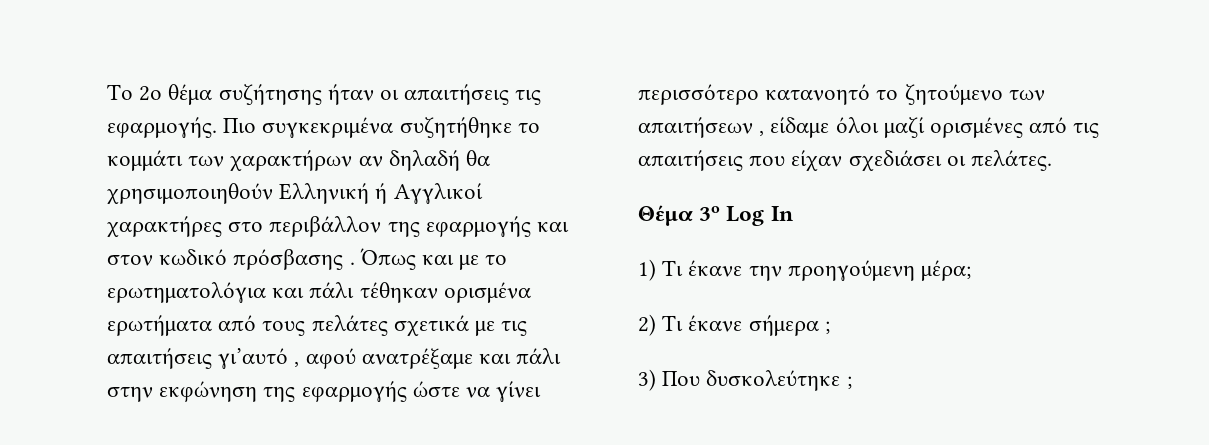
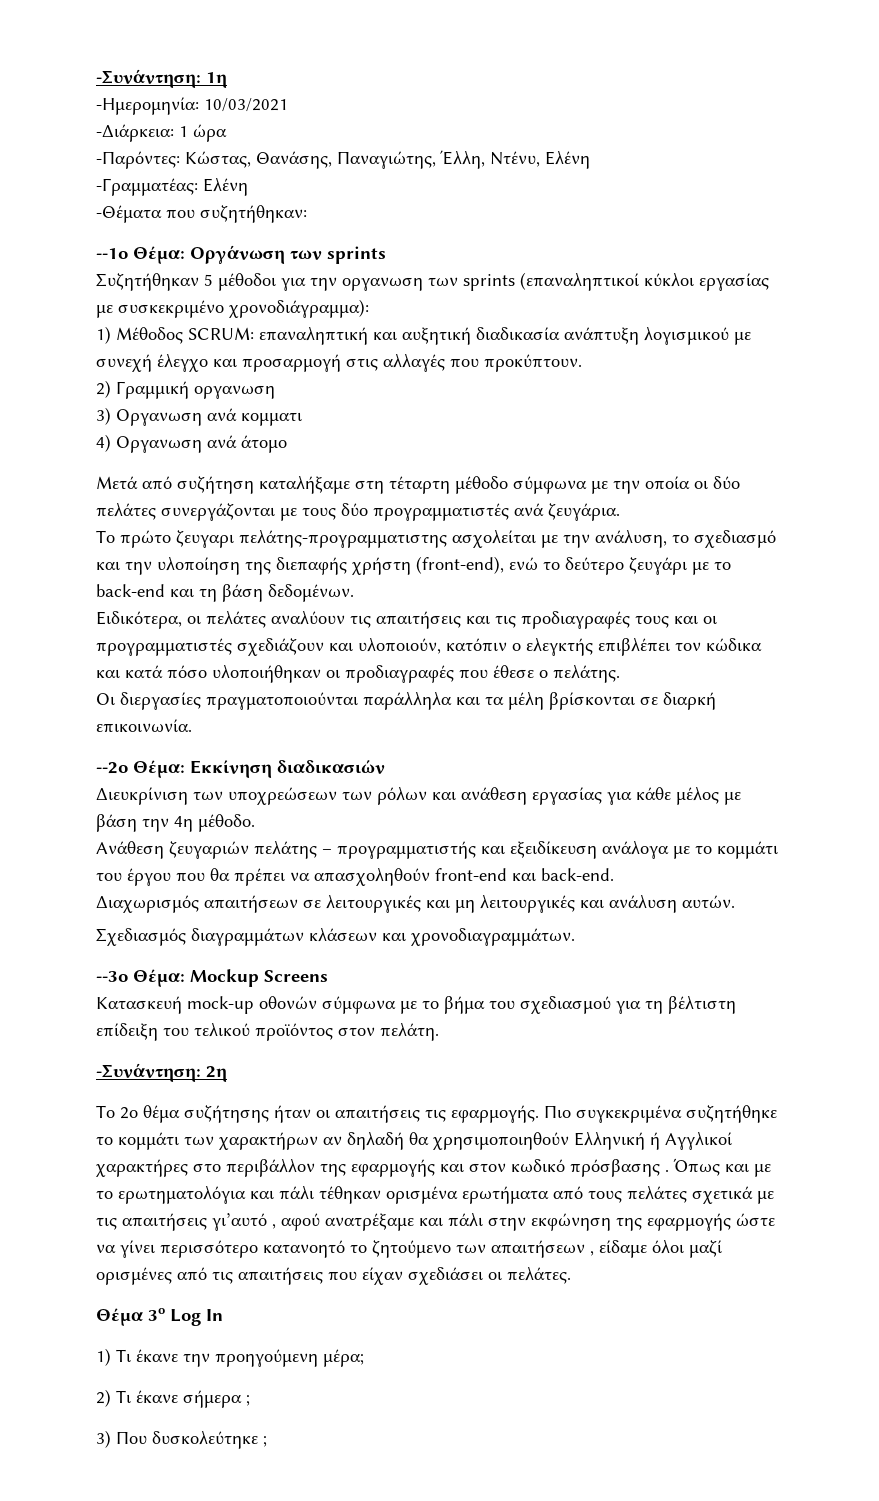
+ -Συνάντηση: 1η
+ -Ημερομηνία: 10/03/2021
+ -Διάρκεια: 1 ώρα
+ -Παρόντες: Κώστας, Θανάσης, Παναγιώτης, Έλλη, Ντένυ, Ελένη
+ -Γραμματέας: Ελένη
+ -Θέματα που συζητήθηκαν:
+ --1ο Θέμα: Οργάνωση των sprints
+ Συζητήθηκαν 5 μέθοδοι για την οργανωση των sprints (επαναληπτικοί κύκλοι εργασίας με συσκεκριμένο χρονοδιάγραμμα):
+ 1) Μέθοδος SCRUM: επαναληπτική και αυξητική διαδικασία ανάπτυξη λογισμικού με συνεχή έλεγχο και προσαρμογή στις αλλαγές που προκύπτουν.
+ 2) Γραμμική οργανωση
+ 3) Οργανωση ανά κομματι
+ 4) Οργανωση ανά άτομο
+ Μετά από συζήτηση καταλήξαμε στη τέταρτη μέθοδο σύμφωνα με την οποία οι δύο πελάτες συνεργάζονται με τους δύο προγραμματιστές ανά ζευγάρια.
+ Το πρώτο ζευγαρι πελάτης-προγραμματιστης ασχολείται με την ανάλυση, το σχεδιασμό και την υλοποίηση της διεπαφής χρήστη (front-end), ενώ το δεύτερο ζευγάρι με το back-end και τη βάση δεδομένων.
+ Ειδικότερα, οι πελάτες αναλύουν τις απαιτήσεις και τις προδιαγραφές τους και οι προγραμματιστές σχεδιάζουν και υλοποιούν, κατόπιν ο ελεγκτής επιβλέπει τον κώδικα και κατά πόσο υλοποιήθηκαν οι προδιαγραφές που έθεσε ο πελάτης.
+ Οι διεργασίες πραγματοποιούνται παράλληλα και τα μέλη βρίσκονται σε διαρκή επικοινωνία.
+ --2ο Θέμα: Εκκίνηση διαδικασιών
+ Διευκρίνιση των υποχρεώσεων των ρόλων και ανάθεση εργασίας για κάθε μέλος με βάση την 4η μέθοδο.
+ Ανάθεση ζευγαριών πελάτης – προγραμματιστής και εξειδίκευση ανάλογα με το κομμάτι του έργου που θα πρέπει να απασχοληθούν front-end και back-end.
+ Διαχωρισμός απαιτήσεων σε λειτουργικές και μη λειτουργικές και ανάλυση αυτών.
+ Σχεδιασμός διαγραμμάτων κλάσεων και χρονοδιαγραμμάτων.
+ --3ο Θέμα: Mockup Screens
+ Κατασκευή mock-up οθονών σύμφωνα με το βήμα του σχεδιασμού για τη βέλτιστη επίδειξη του τελικού προϊόντος στον πελάτη.
+ -Συνάντηση: 2η

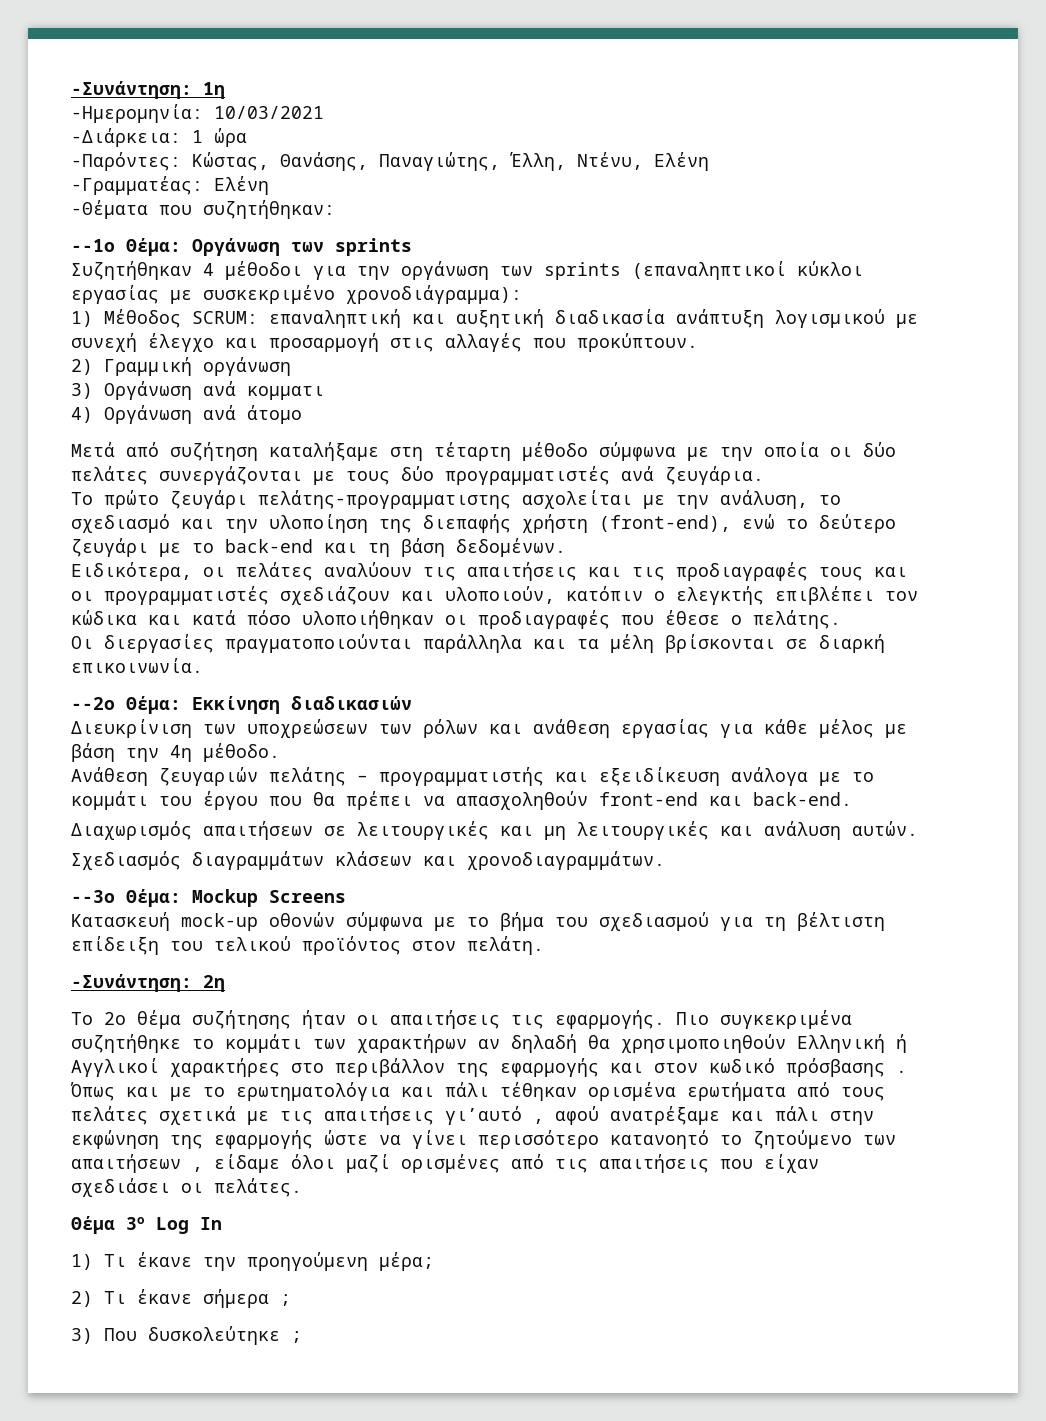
- Συζητήθηκαν 5 μέθοδοι για την οργανωση των sprints (επαναληπτικοί κύκλοι εργασίας με συσκεκριμένο χρονοδιάγραμμα):
+ Συζητήθηκαν 4 μέθοδοι για την οργάνωση των sprints (επαναληπτικοί κύκλοι εργασίας με συσκεκριμένο χρονοδιάγραμμα):
- 2) Γραμμική οργανωση
- 3) Οργανωση ανά κομματι
+ 2) Γραμμική οργάνωση
+ 3) Οργάνωση ανά κομματι
- 4) Οργανωση ανά άτομο
+ 4) Οργάνωση ανά άτομο
- Το πρώτο ζευγαρι πελάτης-προγραμματιστης ασχολείται με την ανάλυση, το σχεδιασμό και την υλοποίηση της διεπαφής χρήστη (front-end), ενώ το δεύτερο ζευγάρι με το back-end και τη βάση δεδομένων.
+ Το πρώτο ζευγάρι πελάτης-προγραμματιστης ασχολείται με την ανάλυση, το σχεδιασμό και την υλοποίηση της διεπαφής χρήστη (front-end), ενώ το δεύτερο ζευγάρι με το back-end και τη βάση δεδομένων.

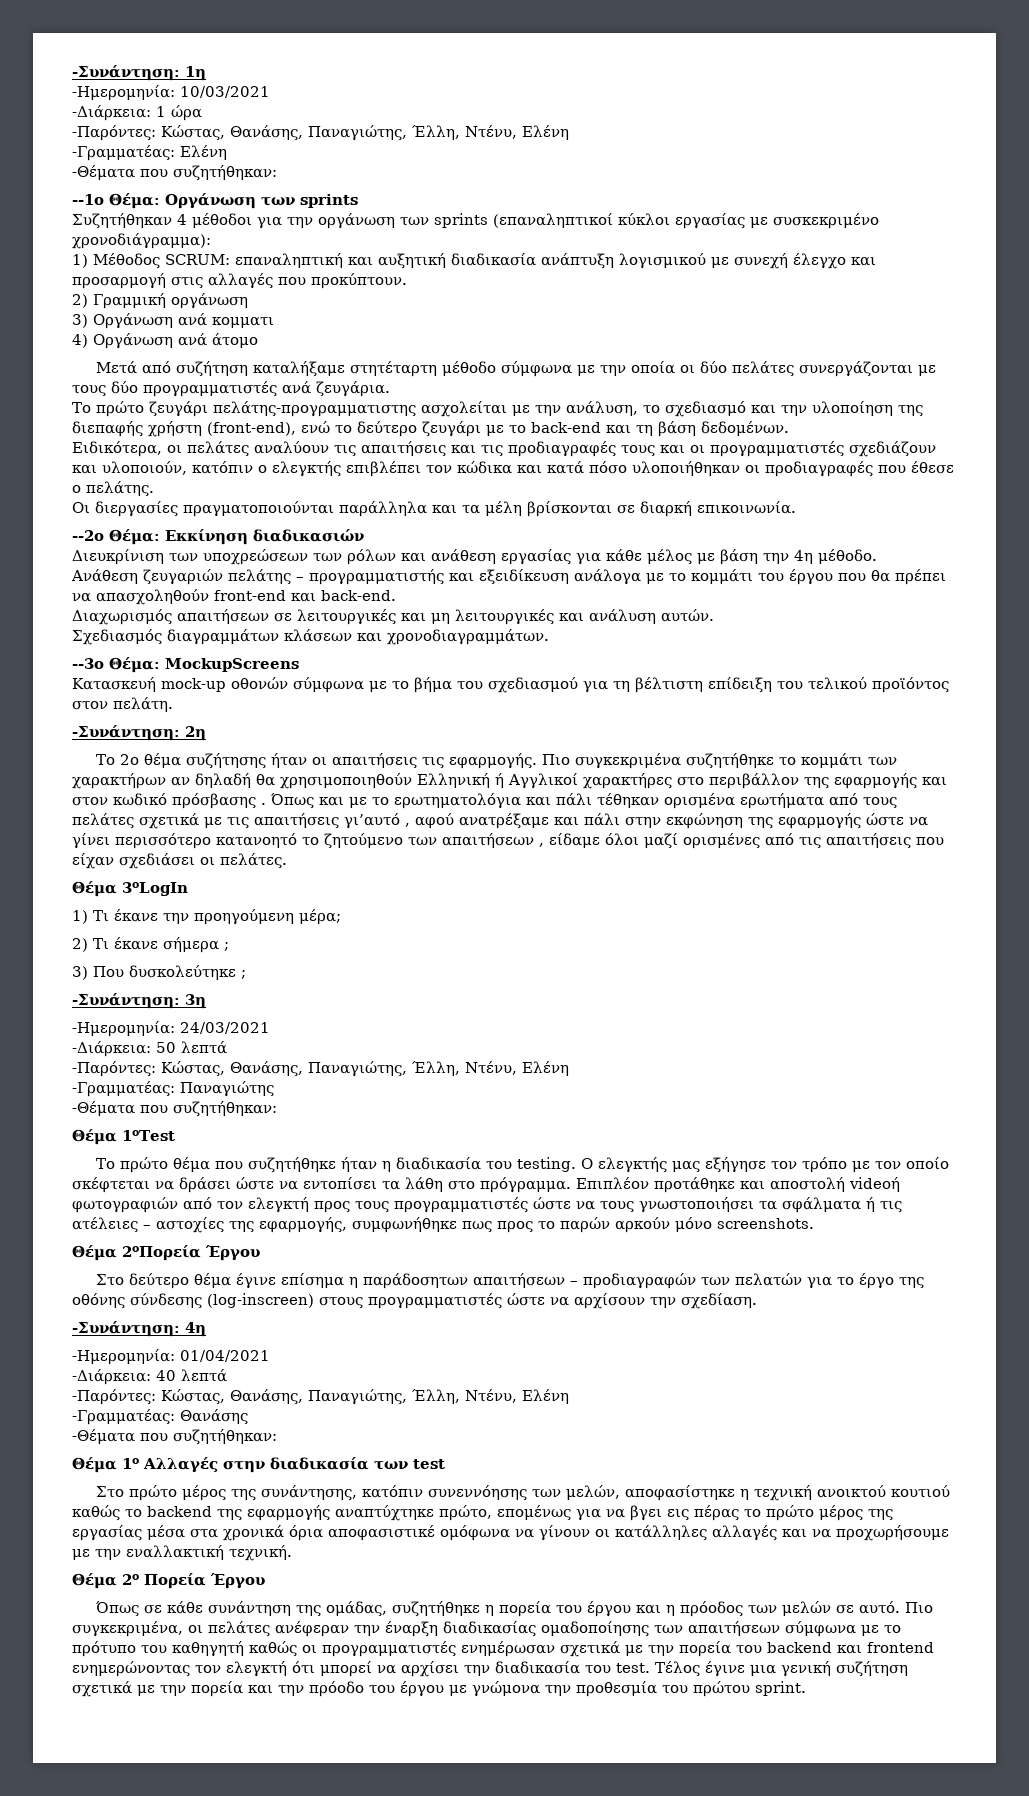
- Μετά από συζήτηση καταλήξαμε στη τέταρτη μέθοδο σύμφωνα με την οποία οι δύο πελάτες συνεργάζονται με τους δύο προγραμματιστές ανά ζευγάρια.
+ Μετά από συζήτηση καταλήξαμε στητέταρτη μέθοδο σύμφωνα με την οποία οι δύο πελάτες συνεργάζονται με τους δύο προγραμματιστές ανά ζευγάρια.
- --3ο Θέμα: Mockup Screens
+ --3ο Θέμα: MockupScreens
- Θέμα 3ο Log In
+ Θέμα 3οLogIn
+ -Συνάντηση: 3η
+ -Ημερομηνία: 24/03/2021
+ -Διάρκεια: 50 λεπτά
+ -Παρόντες: Κώστας, Θανάσης, Παναγιώτης, Έλλη, Ντένυ, Ελένη
+ -Γραμματέας: Παναγιώτης
+ -Θέματα που συζητήθηκαν:
+ Θέμα 1οTest
+ Το πρώτο θέμα που συζητήθηκε ήταν η διαδικασία του testing. Ο ελεγκτής μας εξήγησε τον τρόπο με τον οποίο σκέφτεται να δράσει ώστε να εντοπίσει τα λάθη στο πρόγραμμα. Επιπλέον προτάθηκε και αποστολή videoή φωτογραφιών από τον ελεγκτή προς τους προγραμματιστές ώστε να τους γνωστοποιήσει τα σφάλματα ή τις ατέλειες – αστοχίες της εφαρμογής, συμφωνήθηκε πως προς το παρών αρκούν μόνο screenshots.
+ Θέμα 2oΠορεία Έργου
+ Στο δεύτερο θέμα έγινε επίσημα η παράδοσητων απαιτήσεων – προδιαγραφών των πελατών για το έργο της οθόνης σύνδεσης (log-inscreen) στους προγραμματιστές ώστε να αρχίσουν την σχεδίαση.
+ -Συνάντηση: 4η
+ -Ημερομηνία: 01/04/2021
+ -Διάρκεια: 40 λεπτά
+ -Παρόντες: Κώστας, Θανάσης, Παναγιώτης, Έλλη, Ντένυ, Ελένη
+ -Γραμματέας: Θανάσης
+ -Θέματα που συζητήθηκαν:
+ Θέμα 1ο Αλλαγές στην διαδικασία των test
+ Στο πρώτο μέρος της συνάντησης, κατόπιν συνεννόησης των μελών, αποφασίστηκε η τεχνική ανοικτού κουτιού καθώς το backend της εφαρμογής αναπτύχτηκε πρώτο, επομένως για να βγει εις πέρας το πρώτο μέρος της εργασίας μέσα στα χρονικά όρια αποφασιστικέ ομόφωνα να γίνουν οι κατάλληλες αλλαγές και να προχωρήσουμε με την εναλλακτική τεχνική.
+ Θέμα 2o Πορεία Έργου
+ Όπως σε κάθε συνάντηση της ομάδας, συζητήθηκε η πορεία του έργου και η πρόοδος των μελών σε αυτό. Πιο συγκεκριμένα, οι πελάτες ανέφεραν την έναρξη διαδικασίας ομαδοποίησης των απαιτήσεων σύμφωνα με το πρότυπο του καθηγητή καθώς οι προγραμματιστές ενημέρωσαν σχετικά με την πορεία του backend και frontend ενημερώνοντας τον ελεγκτή ότι μπορεί να αρχίσει την διαδικασία του test. Τέλος έγινε μια γενική συζήτηση σχετικά με την πορεία και την πρόοδο του έργου με γνώμονα την προθεσμία του πρώτου sprint.

